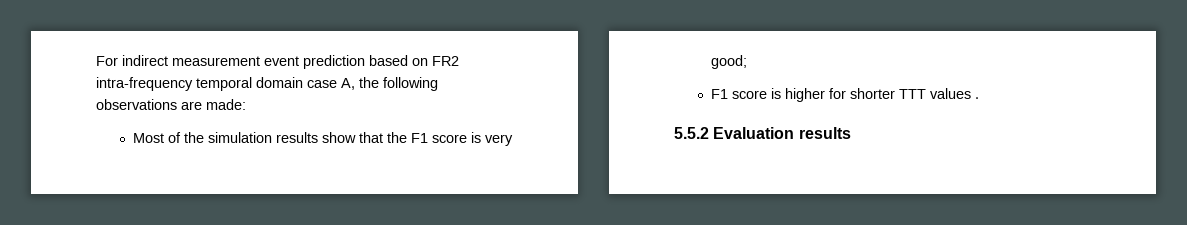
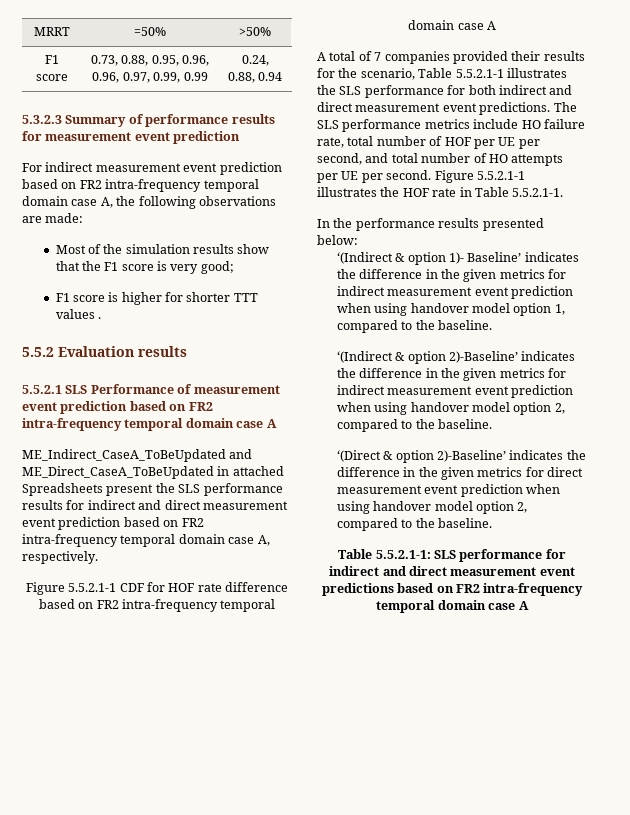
+ MRRT | =50% | >50%
+ F1 score | 0.73, 0.88, 0.95, 0.96, 0.96, 0.97, 0.99, 0.99 | 0.24, 0.88, 0.94
+ 5.3.2.3 Summary of performance results for measurement event prediction
+ 5.5.2.1 SLS Performance of measurement event prediction based on FR2 intra-frequency temporal domain case A
+ ME_Indirect_CaseA_ToBeUpdated and ME_Direct_CaseA_ToBeUpdated in attached Spreadsheets present the SLS performance results for indirect and direct measurement event prediction based on FR2 intra-frequency temporal domain case A, respectively.
+ Figure 5.5.2.1-1 CDF for HOF rate difference based on FR2 intra-frequency temporal domain case A
+ A total of 7 companies provided their results for the scenario, Table 5.5.2.1-1 illustrates the SLS performance for both indirect and direct measurement event predictions. The SLS performance metrics include HO failure rate, total number of HOF per UE per second, and total number of HO attempts per UE per second. Figure 5.5.2.1-1 illustrates the HOF rate in Table 5.5.2.1-1.
+ In the performance results presented below:
+ ‘(Indirect & option 1)- Baseline’ indicates the difference in the given metrics for indirect measurement event prediction when using handover model option 1, compared to the baseline.
+ ‘(Indirect & option 2)-Baseline’ indicates the difference in the given metrics for indirect measurement event prediction when using handover model option 2, compared to the baseline.
+ ‘(Direct & option 2)-Baseline’ indicates the difference in the given metrics for direct measurement event prediction when using handover model option 2, compared to the baseline.
+ Table 5.5.2.1-1: SLS performance for indirect and direct measurement event predictions based on FR2 intra-frequency temporal domain case A

